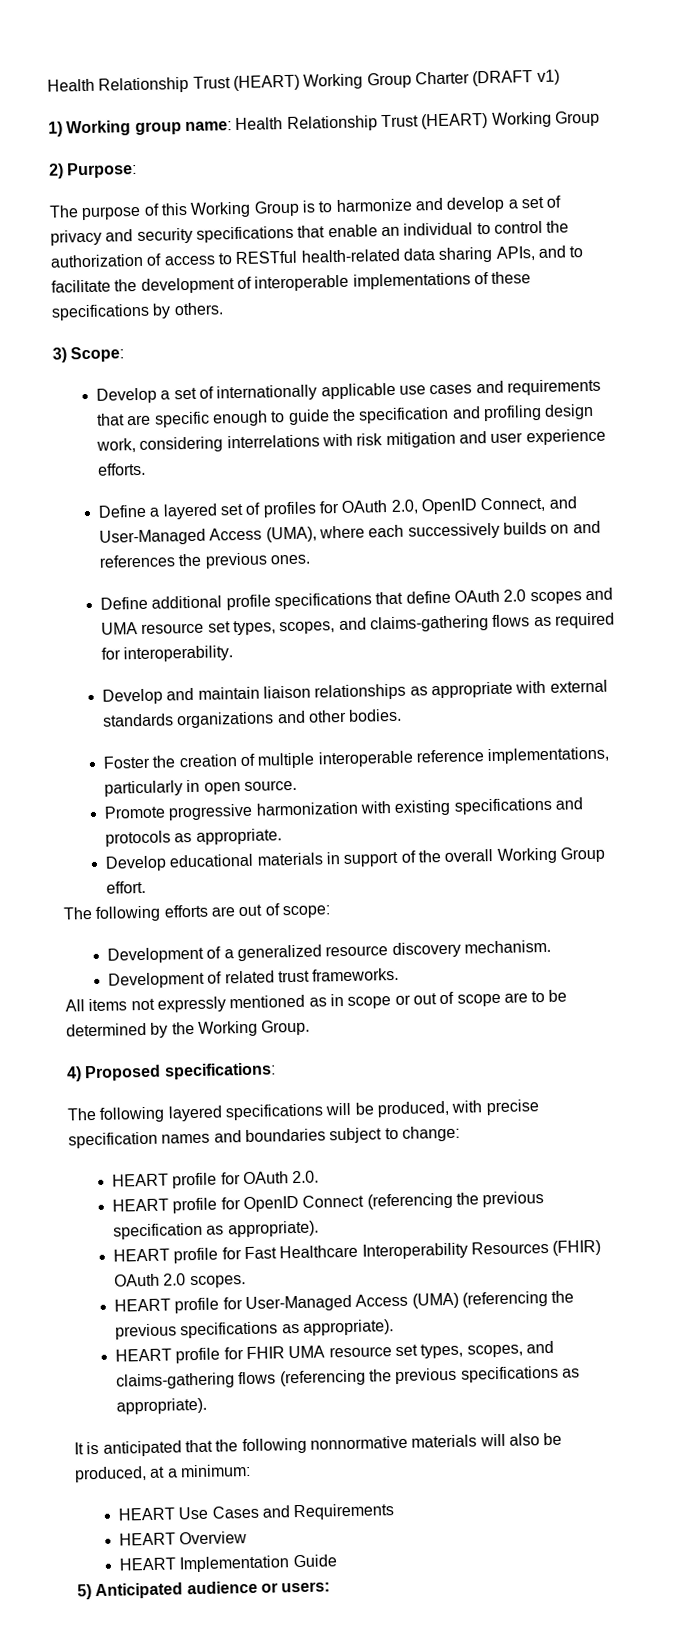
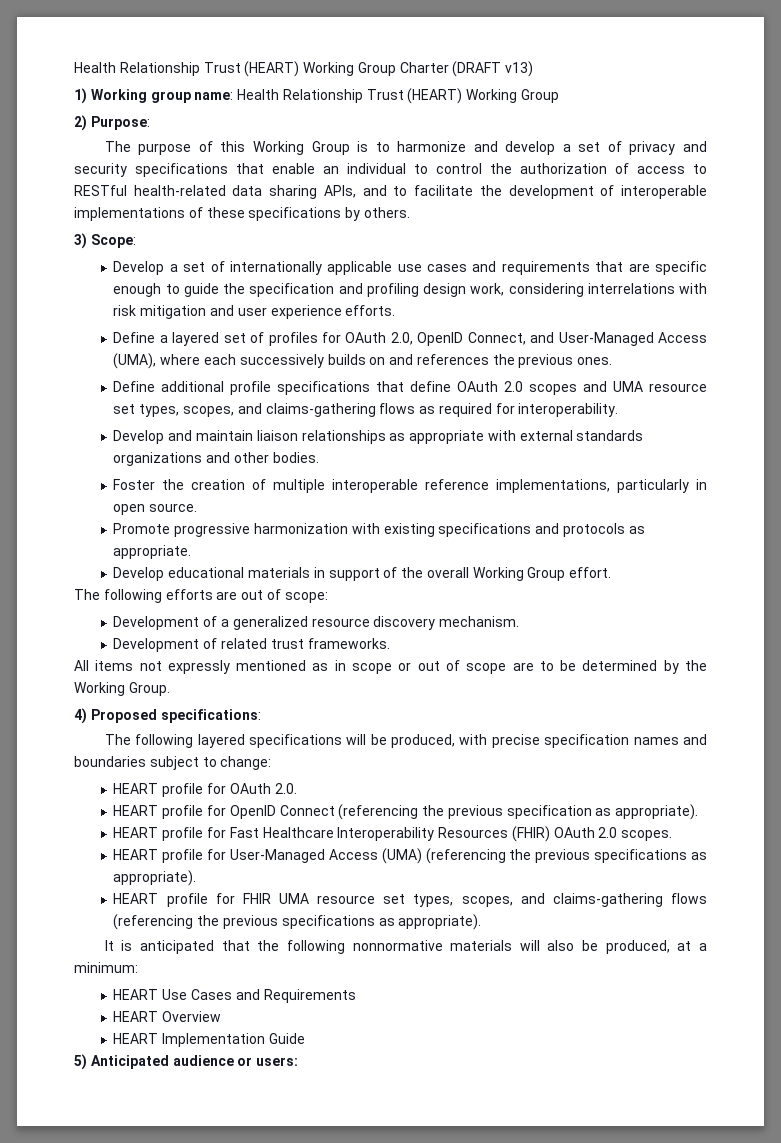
- Health Relationship Trust (HEART) Working Group Charter (DRAFT v1)
+ Health Relationship Trust (HEART) Working Group Charter (DRAFT v13)

